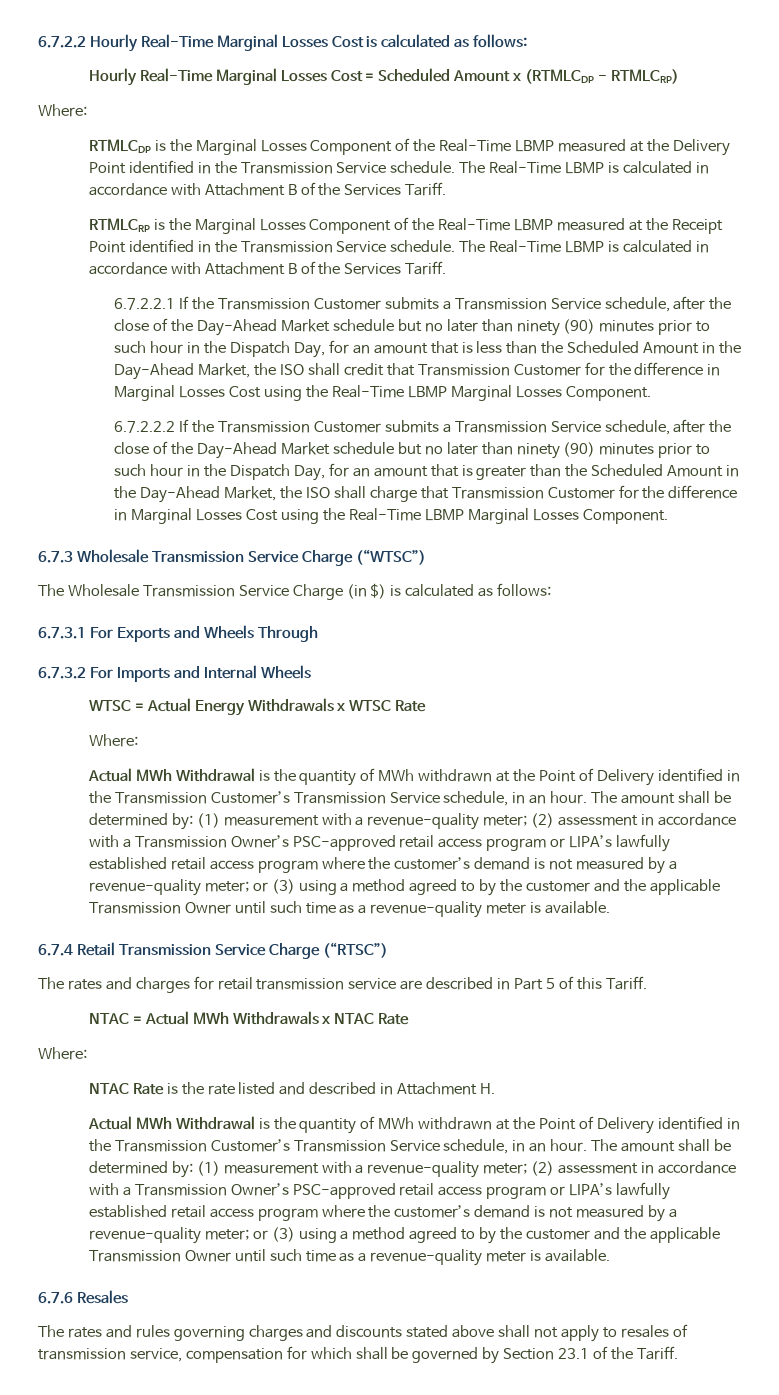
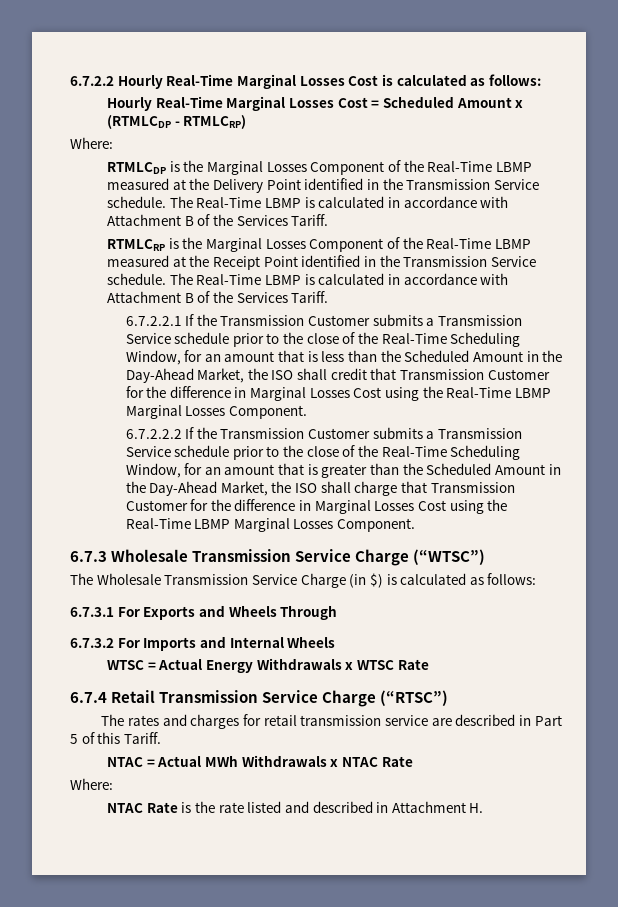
- 6.7.2.2.1 If the Transmission Customer submits a Transmission Service schedule, after the close of the Day-Ahead Market schedule but no later than ninety (90) minutes prior to such hour in the Dispatch Day, for an amount that is less than the Scheduled Amount in the Day-Ahead Market, the ISO shall credit that Transmission Customer for the difference in Marginal Losses Cost using the Real-Time LBMP Marginal Losses Component.
+ 6.7.2.2.1 If the Transmission Customer submits a Transmission Service schedule prior to the close of the Real-Time Scheduling Window, for an amount that is less than the Scheduled Amount in the Day-Ahead Market, the ISO shall credit that Transmission Customer for the difference in Marginal Losses Cost using the Real-Time LBMP Marginal Losses Component.
- 6.7.2.2.2 If the Transmission Customer submits a Transmission Service schedule, after the close of the Day-Ahead Market schedule but no later than ninety (90) minutes prior to such hour in the Dispatch Day, for an amount that is greater than the Scheduled Amount in the Day-Ahead Market, the ISO shall charge that Transmission Customer for the difference in Marginal Losses Cost using the Real-Time LBMP Marginal Losses Component.
+ 6.7.2.2.2 If the Transmission Customer submits a Transmission Service schedule prior to the close of the Real-Time Scheduling Window, for an amount that is greater than the Scheduled Amount in the Day-Ahead Market, the ISO shall charge that Transmission Customer for the difference in Marginal Losses Cost using the Real-Time LBMP Marginal Losses Component.
  WTSC = Actual Energy Withdrawals x WTSC Rate
- Where:
- Actual MWh Withdrawal is the quantity of MWh withdrawn at the Point of Delivery identified in the Transmission Customer’s Transmission Service schedule, in an hour. The amount shall be determined by: (1) measurement with a revenue-quality meter; (2) assessment in accordance with a Transmission Owner’s PSC-approved retail access program or LIPA’s lawfully established retail access program where the customer’s demand is not measured by a revenue-quality meter; or (3) using a method agreed to by the customer and the applicable Transmission Owner until such time as a revenue-quality meter is available.
  NTAC Rate is the rate listed and described in Attachment H.
- Actual MWh Withdrawal is the quantity of MWh withdrawn at the Point of Delivery identified in the Transmission Customer’s Transmission Service schedule, in an hour. The amount shall be determined by: (1) measurement with a revenue-quality meter; (2) assessment in accordance with a Transmission Owner’s PSC-approved retail access program or LIPA’s lawfully established retail access program where the customer’s demand is not measured by a revenue-quality meter; or (3) using a method agreed to by the customer and the applicable Transmission Owner until such time as a revenue-quality meter is available.
- 6.7.6 Resales
- The rates and rules governing charges and discounts stated above shall not apply to resales of transmission service, compensation for which shall be governed by Section 23.1 of the Tariff.

